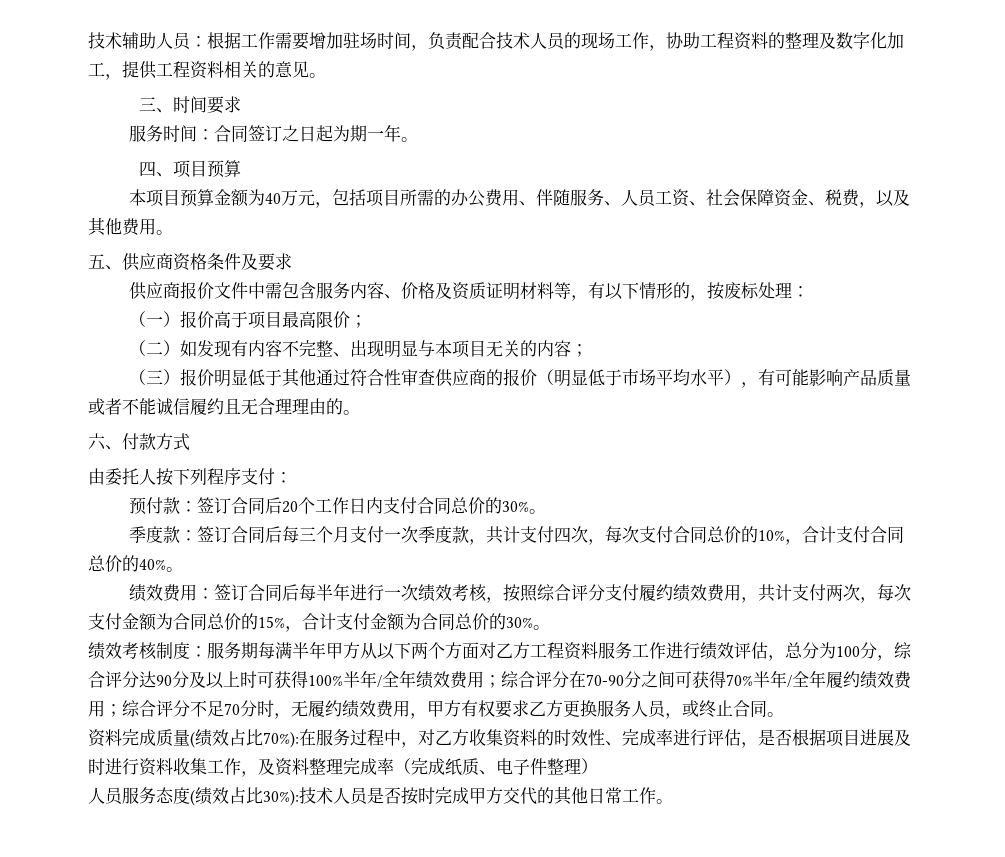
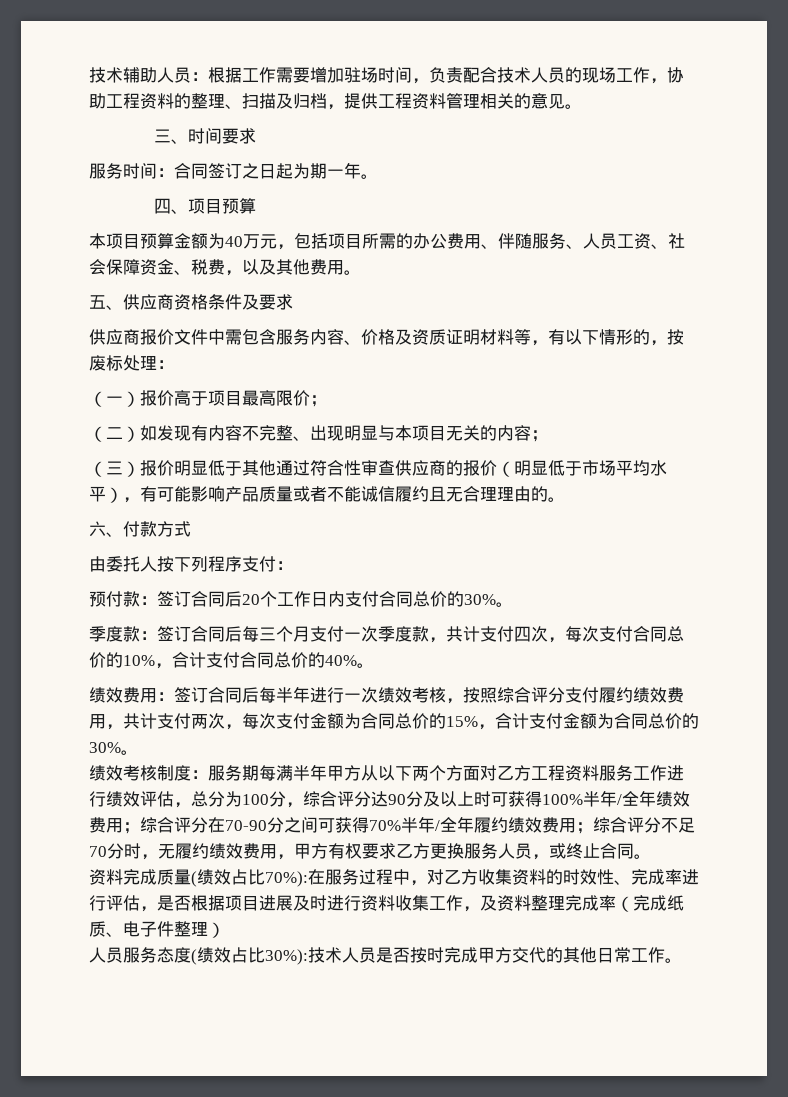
- 技术辅助人员：根据工作需要增加驻场时间，负责配合技术人员的现场工作，协助工程资料的整理及数字化加工，提供工程资料相关的意见。
+ 技术辅助人员：根据工作需要增加驻场时间，负责配合技术人员的现场工作，协助工程资料的整理、扫描及归档，提供工程资料管理相关的意见。

